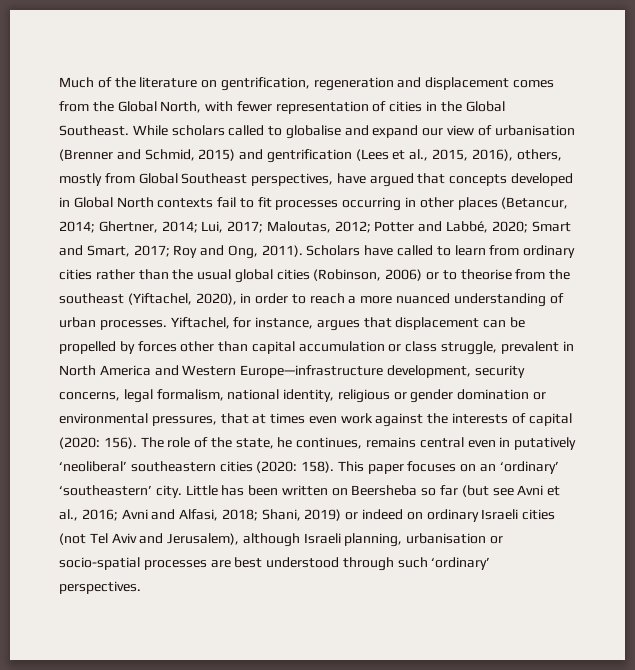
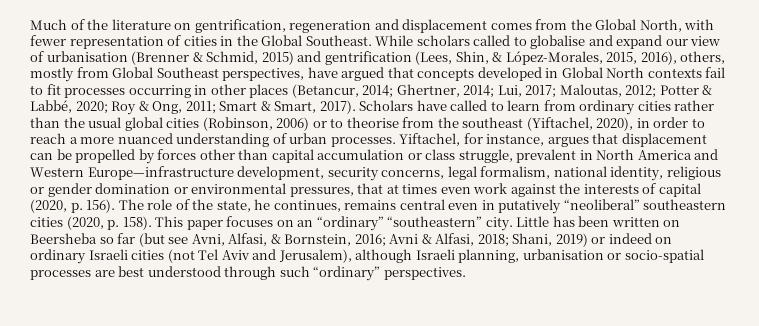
- While scholars called to globalise and expand our view of urbanisation (Brenner and Schmid, 2015) and gentrification (Lees et al., 2015, 2016), others, mostly from Global Southeast perspectives, have argued that concepts developed in Global North contexts fail to fit processes occurring in other places (Betancur, 2014; Ghertner, 2014; Lui, 2017; Maloutas, 2012; Potter and Labbé, 2020; Smart and Smart, 2017; Roy and Ong, 2011).
+ While scholars called to globalise and expand our view of urbanisation (Brenner & Schmid, 2015) and gentrification (Lees, Shin, & López-Morales, 2015, 2016), others, mostly from Global Southeast perspectives, have argued that concepts developed in Global North contexts fail to fit processes occurring in other places (Betancur, 2014; Ghertner, 2014; Lui, 2017; Maloutas, 2012; Potter & Labbé, 2020; Roy & Ong, 2011; Smart & Smart, 2017).
- Yiftachel, for instance, argues that displacement can be propelled by forces other than capital accumulation or class struggle, prevalent in North America and Western Europe—infrastructure development, security concerns, legal formalism, national identity, religious or gender domination or environmental pressures, that at times even work against the interests of capital (2020: 156).
+ Yiftachel, for instance, argues that displacement can be propelled by forces other than capital accumulation or class struggle, prevalent in North America and Western Europe—infrastructure development, security concerns, legal formalism, national identity, religious or gender domination or environmental pressures, that at times even work against the interests of capital (2020, p. 156).
- The role of the state, he continues, remains central even in putatively ‘neoliberal’ southeastern cities (2020: 158).
+ The role of the state, he continues, remains central even in putatively “neoliberal” southeastern cities (2020, p. 158).
- This paper focuses on an ‘ordinary’ ‘southeastern’ city.
+ This paper focuses on an “ordinary” “southeastern” city.
- Little has been written on Beersheba so far (but see Avni et al., 2016; Avni and Alfasi, 2018; Shani, 2019) or indeed on ordinary Israeli cities (not Tel Aviv and Jerusalem), although Israeli planning, urbanisation or socio-spatial processes are best understood through such ‘ordinary’ perspectives.
+ Little has been written on Beersheba so far (but see Avni, Alfasi, & Bornstein, 2016; Avni & Alfasi, 2018; Shani, 2019) or indeed on ordinary Israeli cities (not Tel Aviv and Jerusalem), although Israeli planning, urbanisation or socio-spatial processes are best understood through such “ordinary” perspectives.

